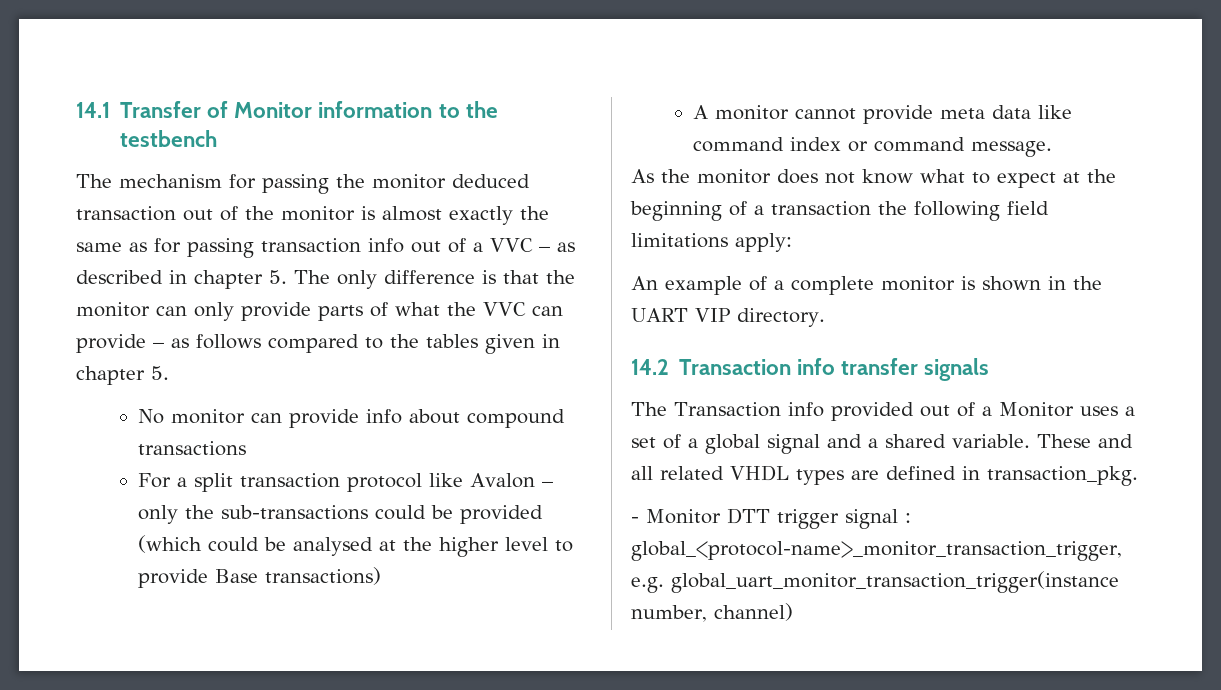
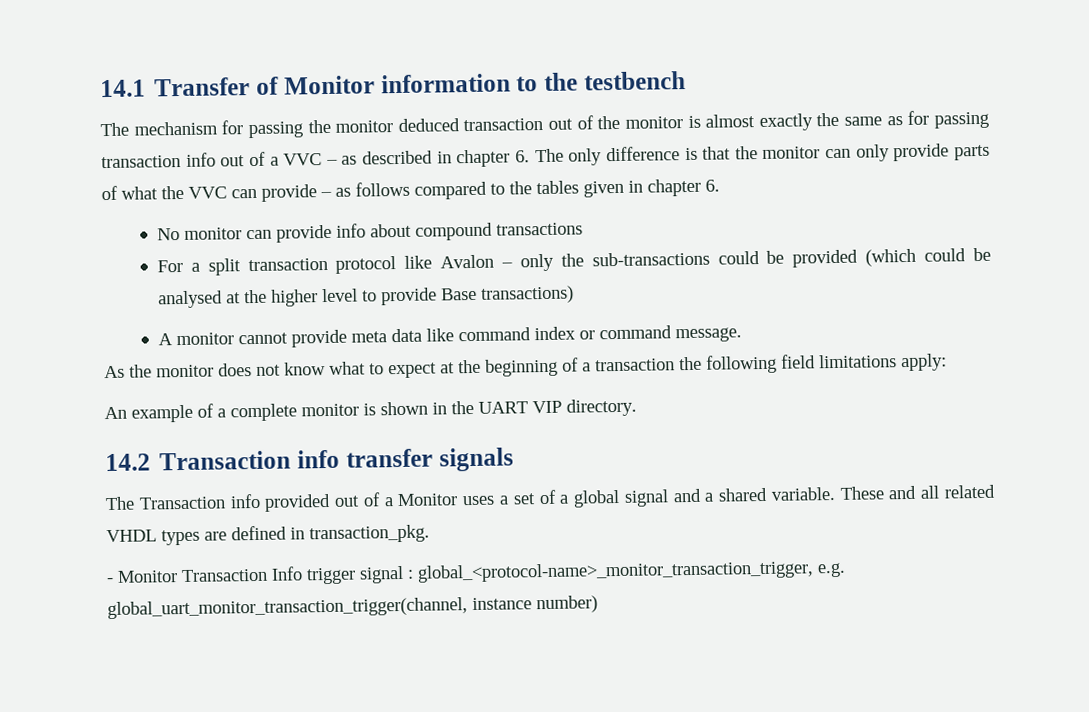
- The mechanism for passing the monitor deduced transaction out of the monitor is almost exactly the same as for passing transaction info out of a VVC – as described in chapter 5. The only difference is that the monitor can only provide parts of what the VVC can provide – as follows compared to the tables given in chapter 5.
+ The mechanism for passing the monitor deduced transaction out of the monitor is almost exactly the same as for passing transaction info out of a VVC – as described in chapter 6. The only difference is that the monitor can only provide parts of what the VVC can provide – as follows compared to the tables given in chapter 6.
- - Monitor DTT trigger signal : global_<protocol-name>_monitor_transaction_trigger, e.g. global_uart_monitor_transaction_trigger(instance number, channel)
+ - Monitor Transaction Info trigger signal : global_<protocol-name>_monitor_transaction_trigger, e.g. global_uart_monitor_transaction_trigger(channel, instance number)

